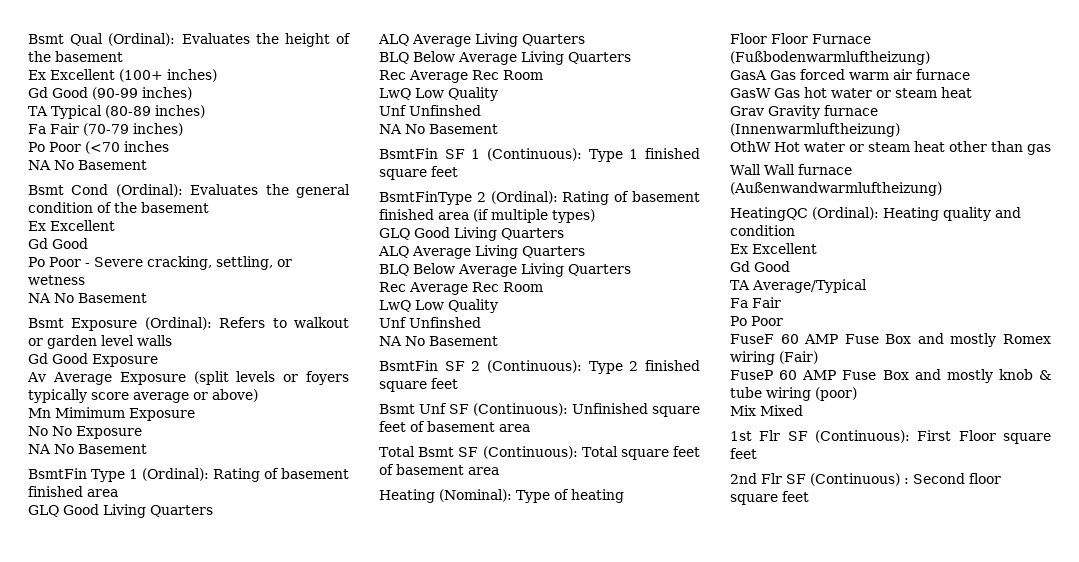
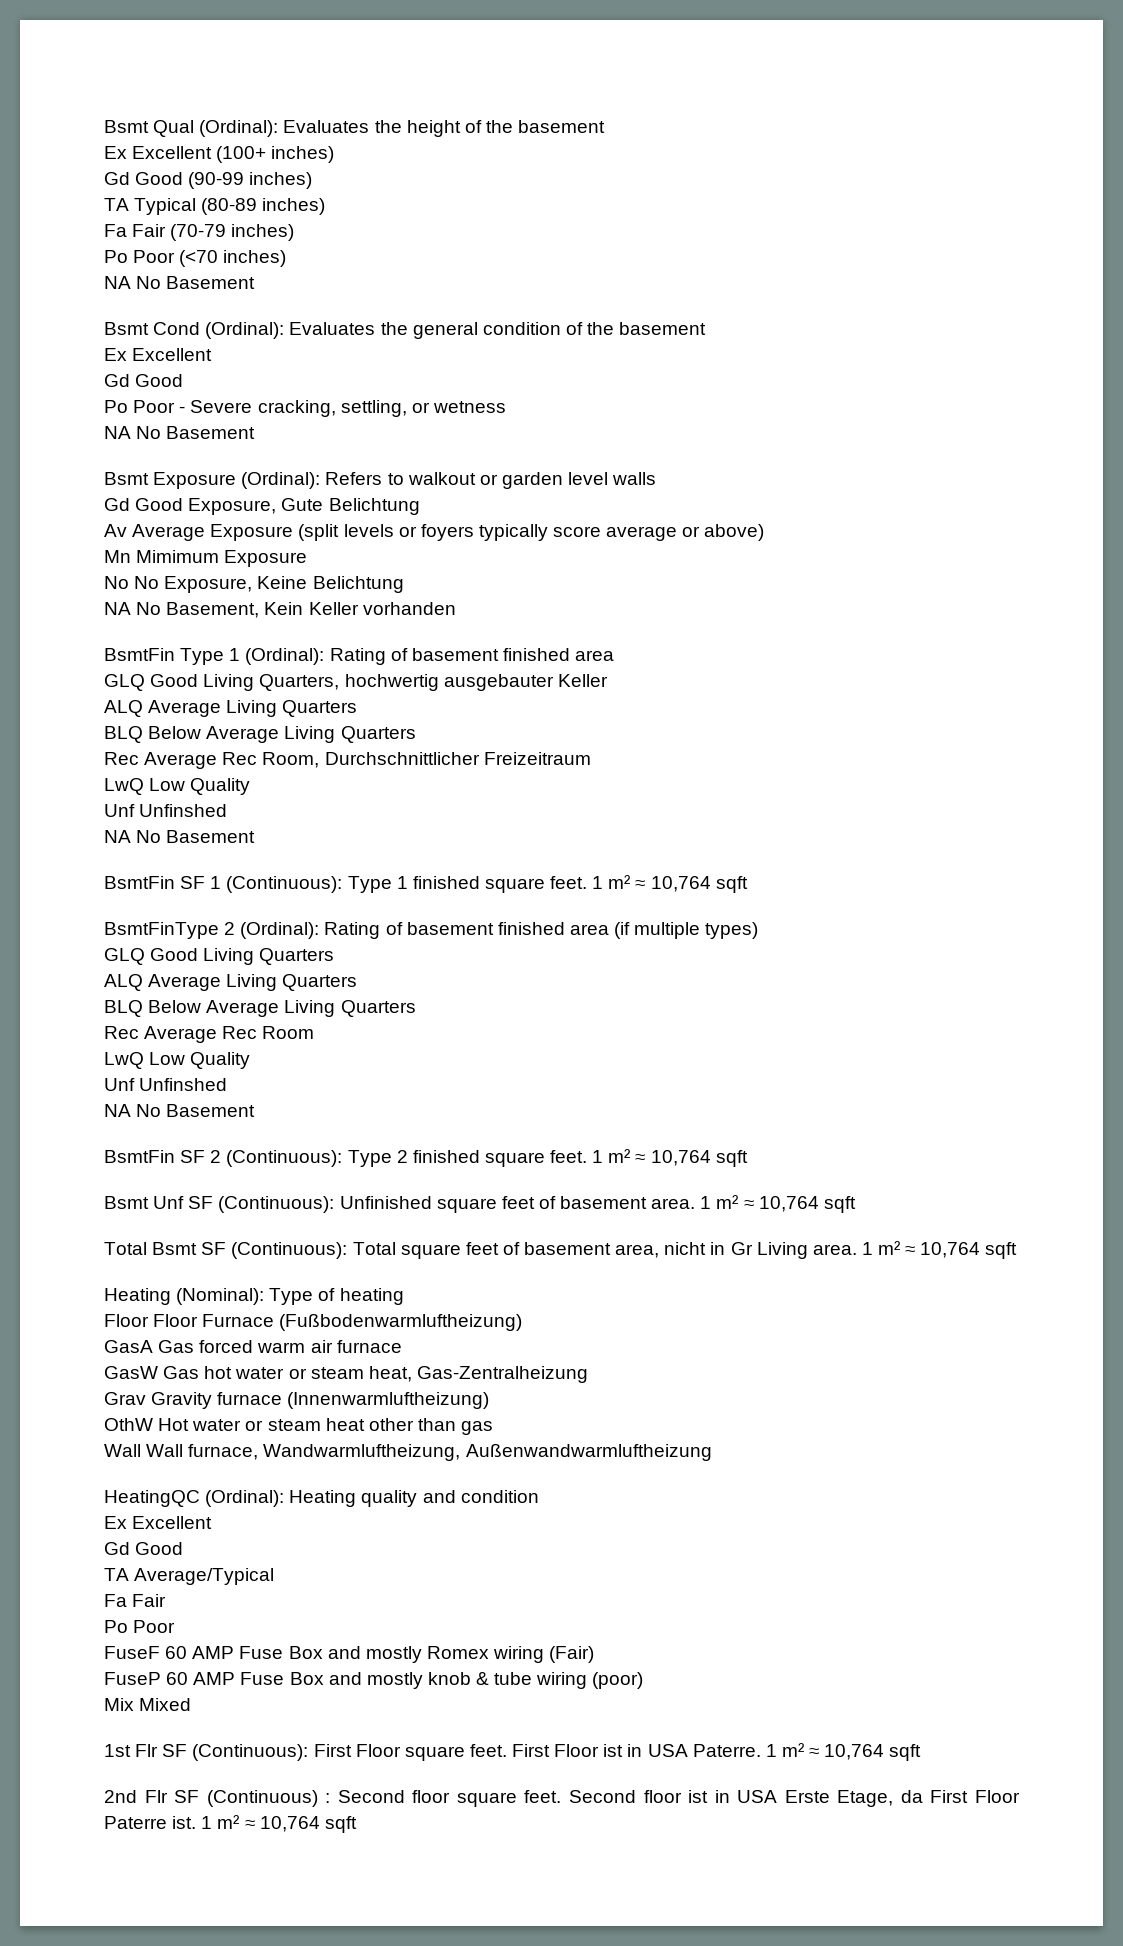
- Po Poor (<70 inches
+ Po Poor (<70 inches)
- Gd Good Exposure
+ Gd Good Exposure, Gute Belichtung
- No No Exposure
- NA No Basement
+ No No Exposure, Keine Belichtung
+ NA No Basement, Kein Keller vorhanden
  BsmtFin Type 1 (Ordinal): Rating of basement finished area
- GLQ Good Living Quarters
+ GLQ Good Living Quarters, hochwertig ausgebauter Keller
  ALQ Average Living Quarters
  BLQ Below Average Living Quarters
- Rec Average Rec Room
+ Rec Average Rec Room, Durchschnittlicher Freizeitraum
- BsmtFin SF 1 (Continuous): Type 1 finished square feet
+ BsmtFin SF 1 (Continuous): Type 1 finished square feet. 1 m² ≈ 10,764 sqft
- BsmtFin SF 2 (Continuous): Type 2 finished square feet
+ BsmtFin SF 2 (Continuous): Type 2 finished square feet. 1 m² ≈ 10,764 sqft
- Bsmt Unf SF (Continuous): Unfinished square feet of basement area
+ Bsmt Unf SF (Continuous): Unfinished square feet of basement area. 1 m² ≈ 10,764 sqft
- Total Bsmt SF (Continuous): Total square feet of basement area
+ Total Bsmt SF (Continuous): Total square feet of basement area, nicht in Gr Living area. 1 m² ≈ 10,764 sqft
- GasW Gas hot water or steam heat
+ GasW Gas hot water or steam heat, Gas-Zentralheizung
- Wall Wall furnace (Außenwandwarmluftheizung)
+ Wall Wall furnace, Wandwarmluftheizung, Außenwandwarmluftheizung
- 1st Flr SF (Continuous): First Floor square feet
+ 1st Flr SF (Continuous): First Floor square feet. First Floor ist in USA Paterre. 1 m² ≈ 10,764 sqft
- 2nd Flr SF (Continuous) : Second floor square feet
+ 2nd Flr SF (Continuous) : Second floor square feet. Second floor ist in USA Erste Etage, da First Floor Paterre ist. 1 m² ≈ 10,764 sqft

